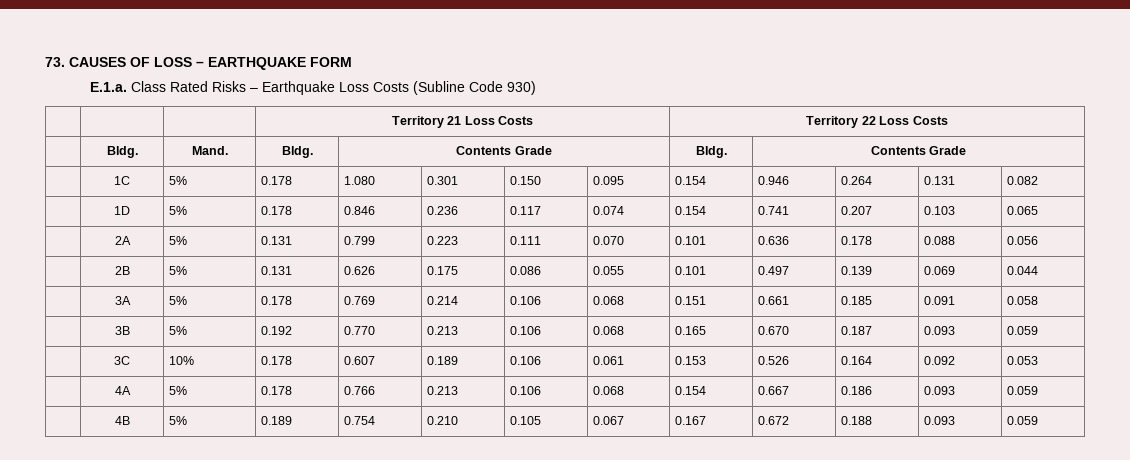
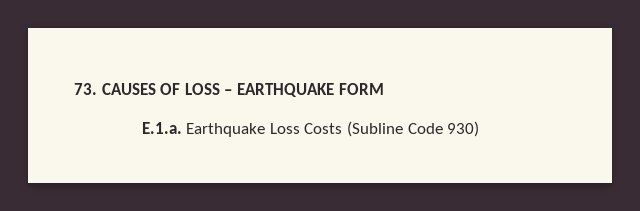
- E.1.a. Class Rated Risks – Earthquake Loss Costs (Subline Code 930)
+ E.1.a. Earthquake Loss Costs (Subline Code 930)
- | | | Territory 21 Loss Costs | Territory 22 Loss Costs
- | Bldg. | Mand. | Bldg. | Contents Grade | Bldg. | Contents Grade
- | 1C | 5% | 0.178 | 1.080 | 0.301 | 0.150 | 0.095 | 0.154 | 0.946 | 0.264 | 0.131 | 0.082
- | 1D | 5% | 0.178 | 0.846 | 0.236 | 0.117 | 0.074 | 0.154 | 0.741 | 0.207 | 0.103 | 0.065
- | 2A | 5% | 0.131 | 0.799 | 0.223 | 0.111 | 0.070 | 0.101 | 0.636 | 0.178 | 0.088 | 0.056
- | 2B | 5% | 0.131 | 0.626 | 0.175 | 0.086 | 0.055 | 0.101 | 0.497 | 0.139 | 0.069 | 0.044
- | 3A | 5% | 0.178 | 0.769 | 0.214 | 0.106 | 0.068 | 0.151 | 0.661 | 0.185 | 0.091 | 0.058
- | 3B | 5% | 0.192 | 0.770 | 0.213 | 0.106 | 0.068 | 0.165 | 0.670 | 0.187 | 0.093 | 0.059
- | 3C | 10% | 0.178 | 0.607 | 0.189 | 0.106 | 0.061 | 0.153 | 0.526 | 0.164 | 0.092 | 0.053
- | 4A | 5% | 0.178 | 0.766 | 0.213 | 0.106 | 0.068 | 0.154 | 0.667 | 0.186 | 0.093 | 0.059
- | 4B | 5% | 0.189 | 0.754 | 0.210 | 0.105 | 0.067 | 0.167 | 0.672 | 0.188 | 0.093 | 0.059

